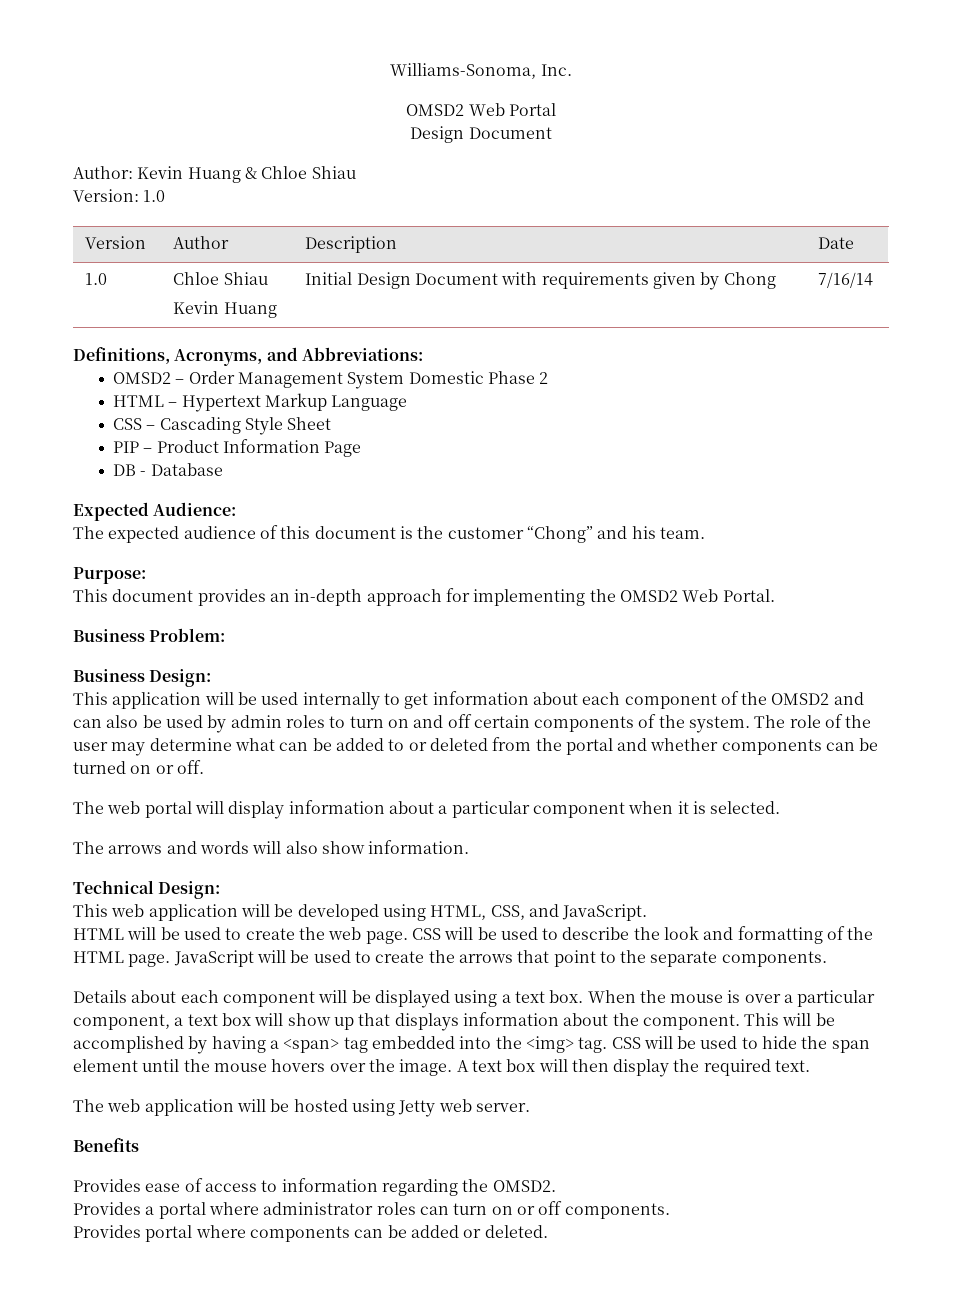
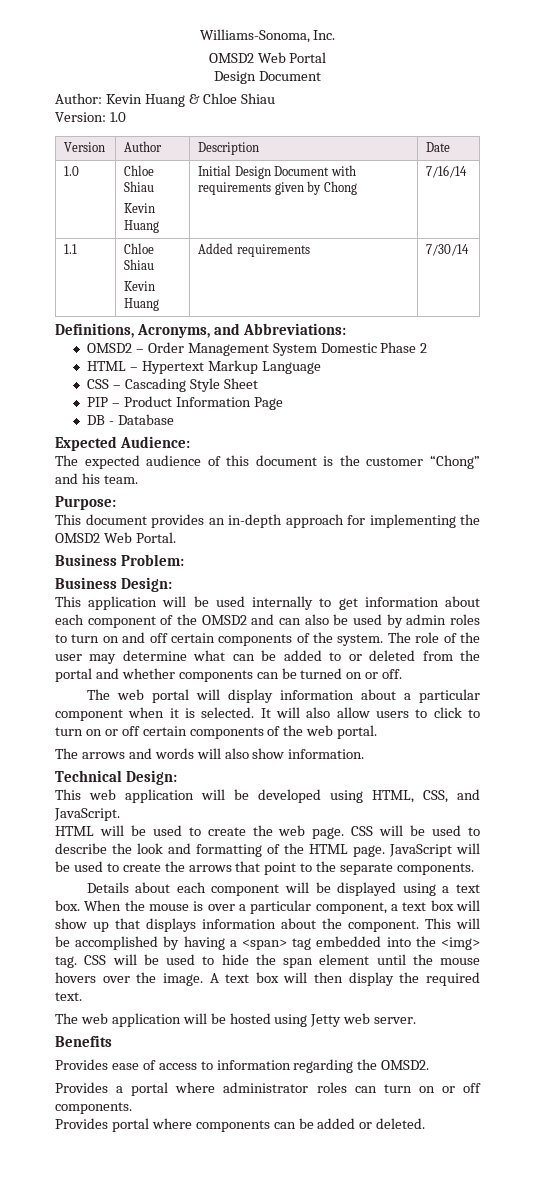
+ 1.1 | Chloe Shiau
+ Kevin Huang | Added requirements | 7/30/14
+ It will also allow users to click to turn on or off certain components of the web portal.

